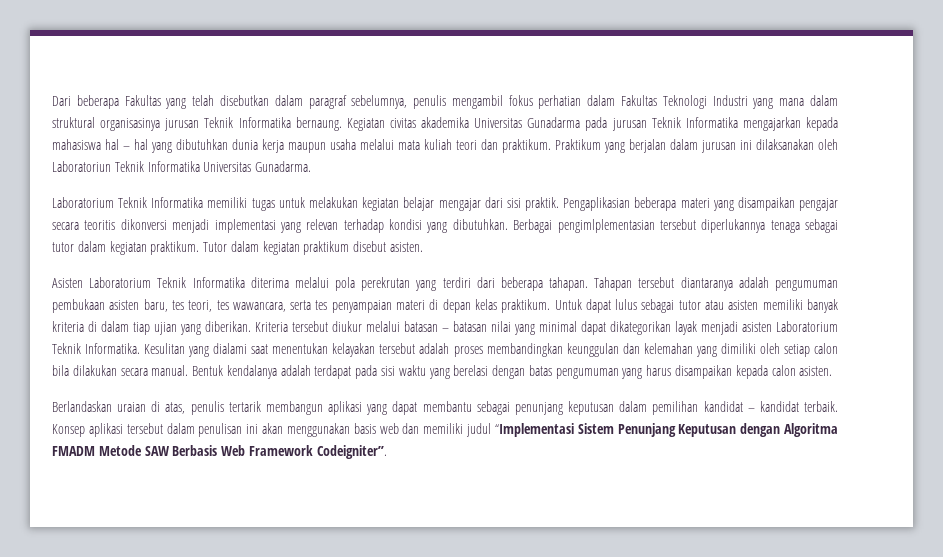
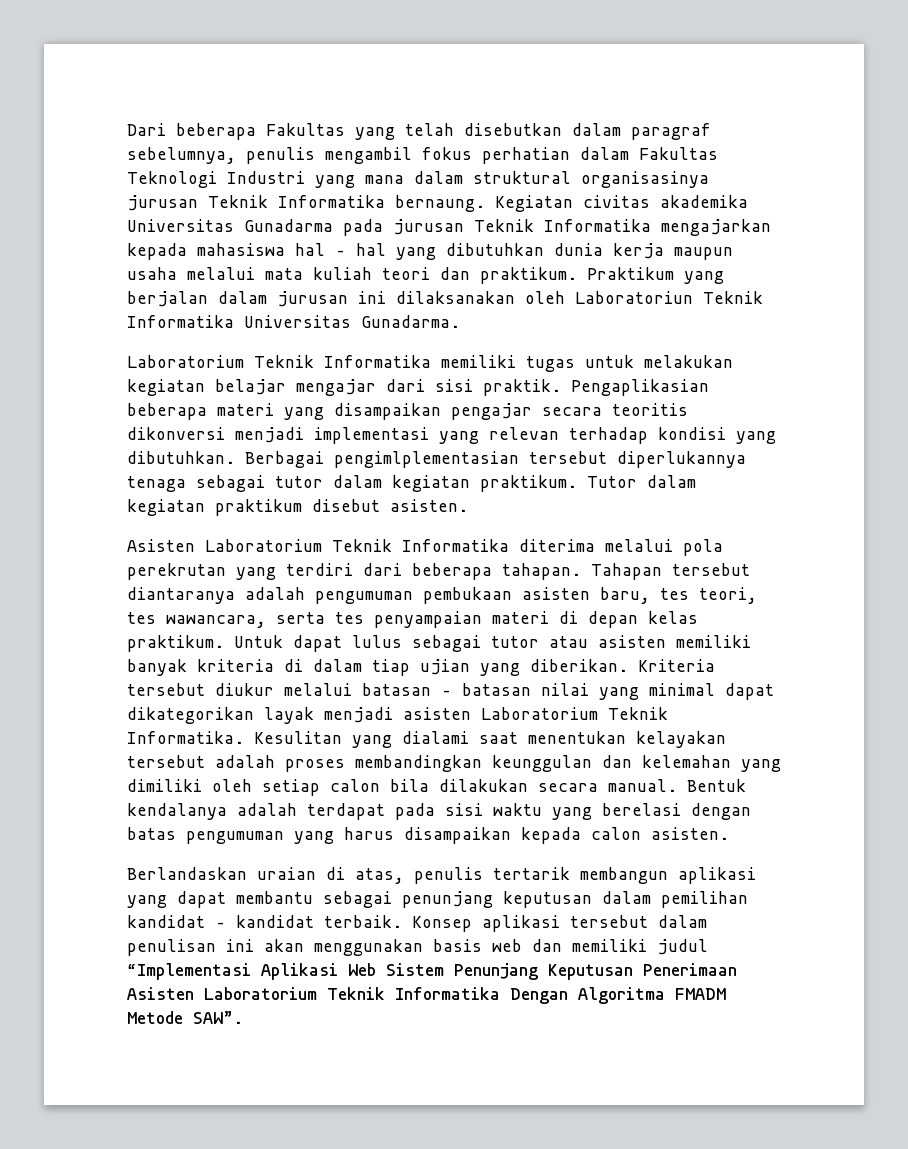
- Konsep aplikasi tersebut dalam penulisan ini akan menggunakan basis web dan memiliki judul “Implementasi Sistem Penunjang Keputusan dengan Algoritma FMADM Metode SAW Berbasis Web Framework Codeigniter”.
+ Konsep aplikasi tersebut dalam penulisan ini akan menggunakan basis web dan memiliki judul “Implementasi Aplikasi Web Sistem Penunjang Keputusan Penerimaan Asisten Laboratorium Teknik Informatika Dengan Algoritma FMADM Metode SAW”.

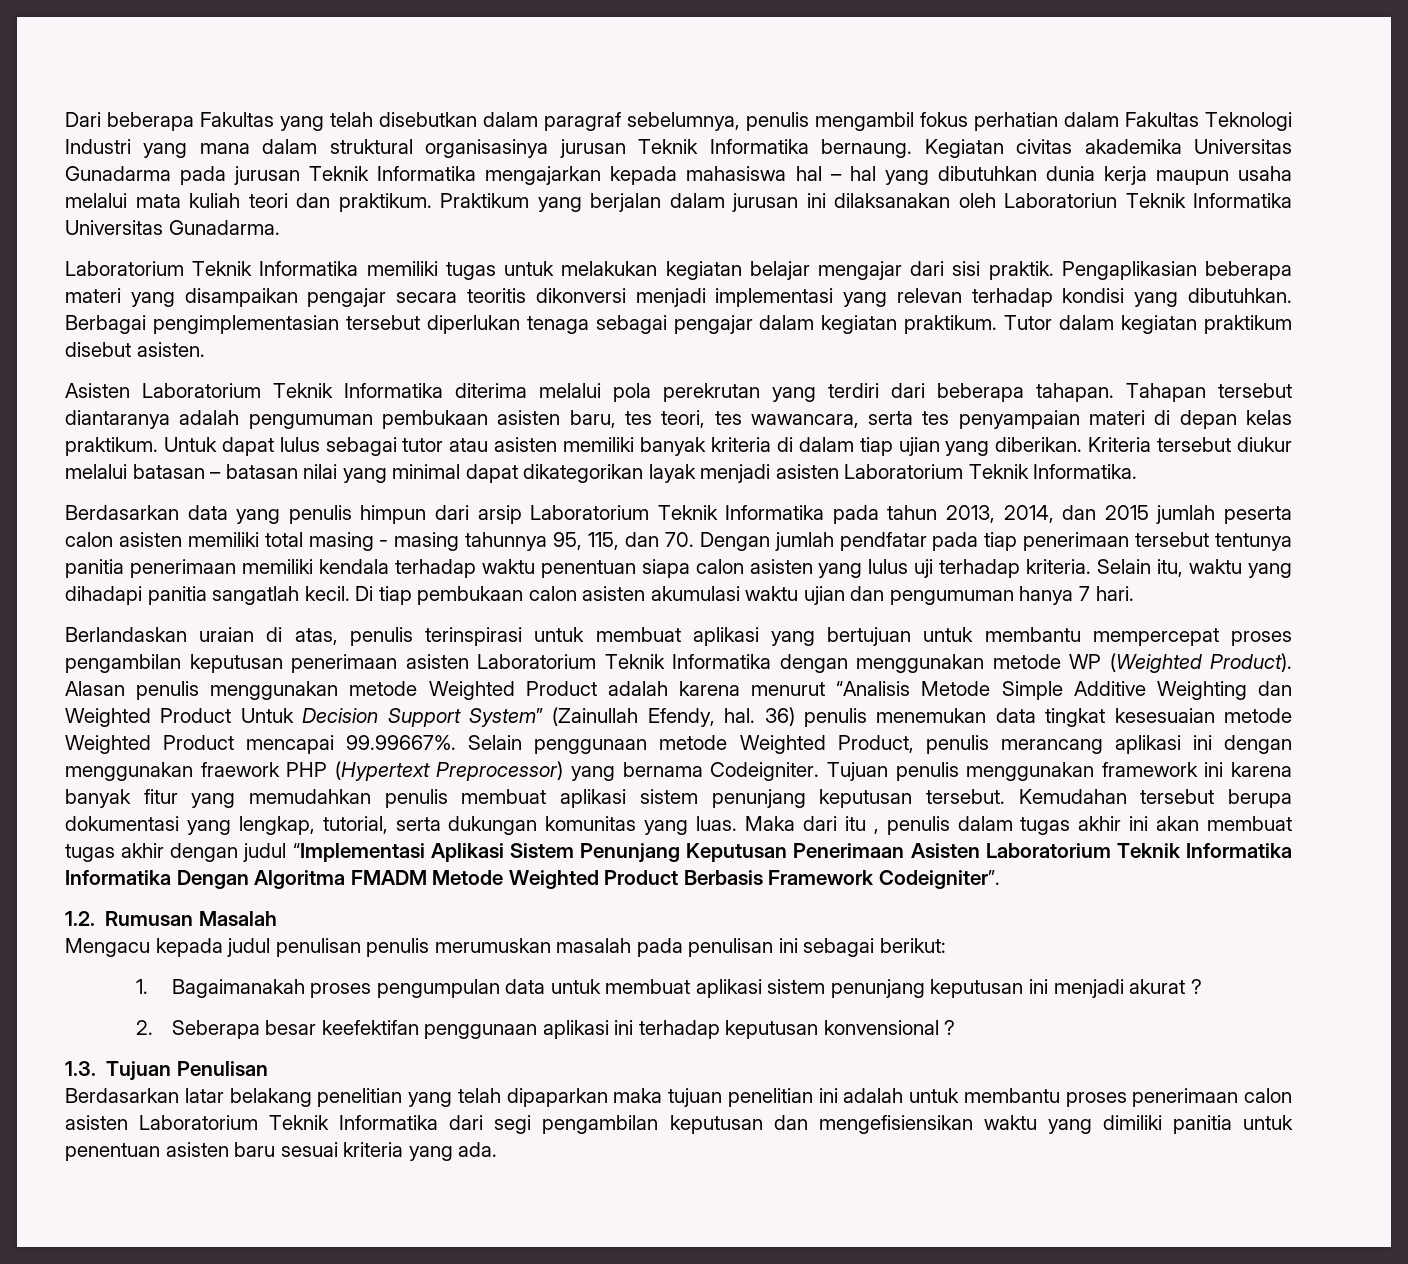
- Berbagai pengimlplementasian tersebut diperlukannya tenaga sebagai tutor dalam kegiatan praktikum.
+ Berbagai pengimplementasian tersebut diperlukan tenaga sebagai pengajar dalam kegiatan praktikum.
- Kriteria tersebut diukur melalui batasan – batasan nilai yang minimal dapat dikategorikan layak menjadi asisten Laboratorium Teknik Informatika. Kesulitan yang dialami saat menentukan kelayakan tersebut adalah proses membandingkan keunggulan dan kelemahan yang dimiliki oleh setiap calon bila dilakukan secara manual. Bentuk kendalanya adalah terdapat pada sisi waktu yang berelasi dengan batas pengumuman yang harus disampaikan kepada calon asisten.
+ Kriteria tersebut diukur melalui batasan – batasan nilai yang minimal dapat dikategorikan layak menjadi asisten Laboratorium Teknik Informatika.
+ Berdasarkan data yang penulis himpun dari arsip Laboratorium Teknik Informatika pada tahun 2013, 2014, dan 2015 jumlah peserta calon asisten memiliki total masing - masing tahunnya 95, 115, dan 70. Dengan jumlah pendfatar pada tiap penerimaan tersebut tentunya panitia penerimaan memiliki kendala terhadap waktu penentuan siapa calon asisten yang lulus uji terhadap kriteria. Selain itu, waktu yang dihadapi panitia sangatlah kecil. Di tiap pembukaan calon asisten akumulasi waktu ujian dan pengumuman hanya 7 hari.
- Berlandaskan uraian di atas, penulis tertarik membangun aplikasi yang dapat membantu sebagai penunjang keputusan dalam pemilihan kandidat – kandidat terbaik. Konsep aplikasi tersebut dalam penulisan ini akan menggunakan basis web dan memiliki judul “Implementasi Aplikasi Web Sistem Penunjang Keputusan Penerimaan Asisten Laboratorium Teknik Informatika Dengan Algoritma FMADM Metode SAW”.
+ Berlandaskan uraian di atas, penulis terinspirasi untuk membuat aplikasi yang bertujuan untuk membantu mempercepat proses pengambilan keputusan penerimaan asisten Laboratorium Teknik Informatika dengan menggunakan metode WP (Weighted Product). Alasan penulis menggunakan metode Weighted Product adalah karena menurut “Analisis Metode Simple Additive Weighting dan Weighted Product Untuk Decision Support System” (Zainullah Efendy, hal. 36) penulis menemukan data tingkat kesesuaian metode Weighted Product mencapai 99.99667%. Selain penggunaan metode Weighted Product, penulis merancang aplikasi ini dengan menggunakan fraework PHP (Hypertext Preprocessor) yang bernama Codeigniter. Tujuan penulis menggunakan framework ini karena banyak fitur yang memudahkan penulis membuat aplikasi sistem penunjang keputusan tersebut. Kemudahan tersebut berupa dokumentasi yang lengkap, tutorial, serta dukungan komunitas yang luas. Maka dari itu , penulis dalam tugas akhir ini akan membuat tugas akhir dengan judul “Implementasi Aplikasi Sistem Penunjang Keputusan Penerimaan Asisten Laboratorium Teknik Informatika Informatika Dengan Algoritma FMADM Metode Weighted Product Berbasis Framework Codeigniter”.
+ 1.2. Rumusan Masalah
+ Mengacu kepada judul penulisan penulis merumuskan masalah pada penulisan ini sebagai berikut:
+ 1. Bagaimanakah proses pengumpulan data untuk membuat aplikasi sistem penunjang keputusan ini menjadi akurat ?
+ 2. Seberapa besar keefektifan penggunaan aplikasi ini terhadap keputusan konvensional ?
+ 1.3. Tujuan Penulisan
+ Berdasarkan latar belakang penelitian yang telah dipaparkan maka tujuan penelitian ini adalah untuk membantu proses penerimaan calon asisten Laboratorium Teknik Informatika dari segi pengambilan keputusan dan mengefisiensikan waktu yang dimiliki panitia untuk penentuan asisten baru sesuai kriteria yang ada.

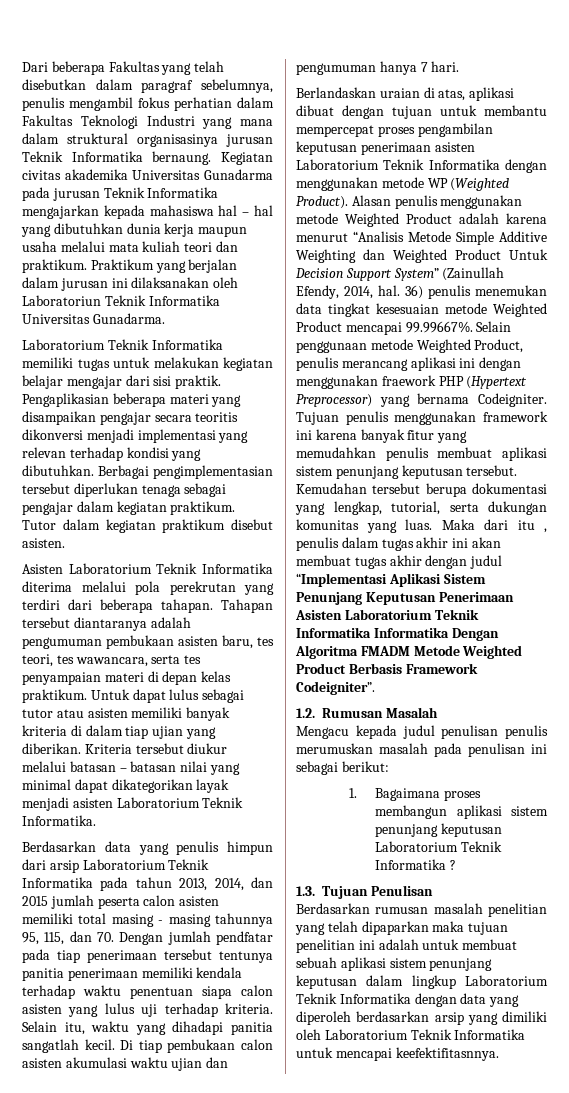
- Berlandaskan uraian di atas, penulis terinspirasi untuk membuat aplikasi yang bertujuan untuk membantu mempercepat proses pengambilan keputusan penerimaan asisten Laboratorium Teknik Informatika dengan menggunakan metode WP (Weighted Product).
+ Berlandaskan uraian di atas, aplikasi dibuat dengan tujuan untuk membantu mempercepat proses pengambilan keputusan penerimaan asisten Laboratorium Teknik Informatika dengan menggunakan metode WP (Weighted Product).
- Alasan penulis menggunakan metode Weighted Product adalah karena menurut “Analisis Metode Simple Additive Weighting dan Weighted Product Untuk Decision Support System” (Zainullah Efendy, hal.
+ Alasan penulis menggunakan metode Weighted Product adalah karena menurut “Analisis Metode Simple Additive Weighting dan Weighted Product Untuk Decision Support System” (Zainullah Efendy, 2014, hal.
- 1. Bagaimanakah proses pengumpulan data untuk membuat aplikasi sistem penunjang keputusan ini menjadi akurat ?
- 2. Seberapa besar keefektifan penggunaan aplikasi ini terhadap keputusan konvensional ?
+ 1. Bagaimana proses membangun aplikasi sistem penunjang keputusan Laboratorium Teknik Informatika ?
- Berdasarkan latar belakang penelitian yang telah dipaparkan maka tujuan penelitian ini adalah untuk membantu proses penerimaan calon asisten Laboratorium Teknik Informatika dari segi pengambilan keputusan dan mengefisiensikan waktu yang dimiliki panitia untuk penentuan asisten baru sesuai kriteria yang ada.
+ Berdasarkan rumusan masalah penelitian yang telah dipaparkan maka tujuan penelitian ini adalah untuk membuat sebuah aplikasi sistem penunjang keputusan dalam lingkup Laboratorium Teknik Informatika dengan data yang diperoleh berdasarkan arsip yang dimiliki oleh Laboratorium Teknik Informatika untuk mencapai keefektifitasnnya.

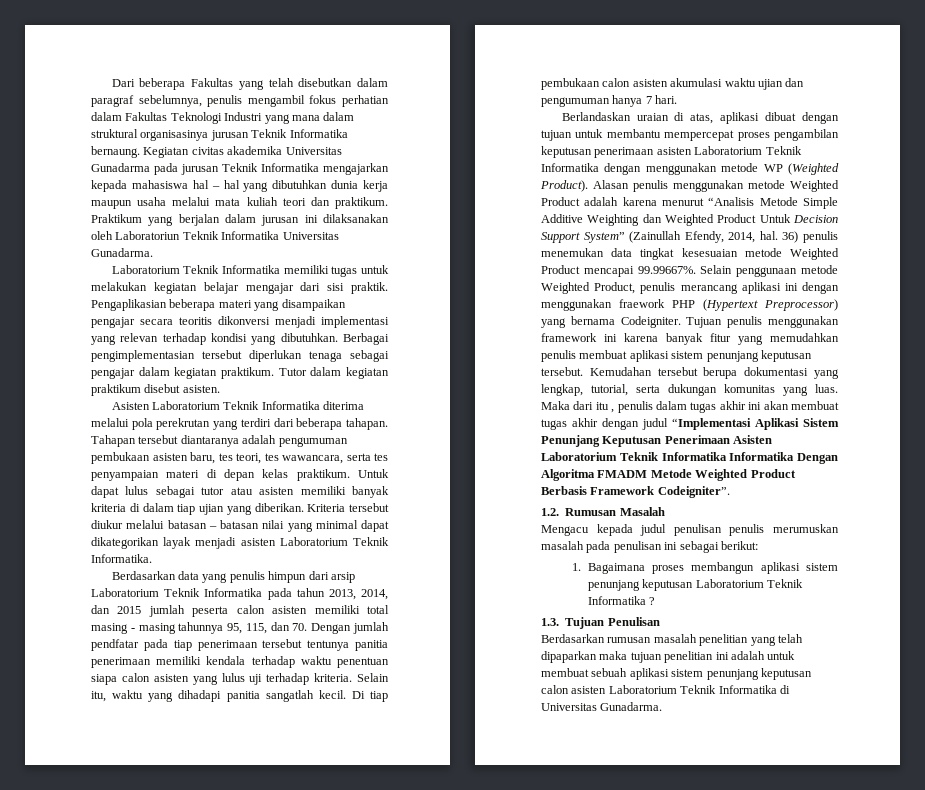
- Berdasarkan rumusan masalah penelitian yang telah dipaparkan maka tujuan penelitian ini adalah untuk membuat sebuah aplikasi sistem penunjang keputusan dalam lingkup Laboratorium Teknik Informatika dengan data yang diperoleh berdasarkan arsip yang dimiliki oleh Laboratorium Teknik Informatika untuk mencapai keefektifitasnnya.
+ Berdasarkan rumusan masalah penelitian yang telah dipaparkan maka tujuan penelitian ini adalah untuk membuat sebuah aplikasi sistem penunjang keputusan calon asisten Laboratorium Teknik Informatika di Universitas Gunadarma.

